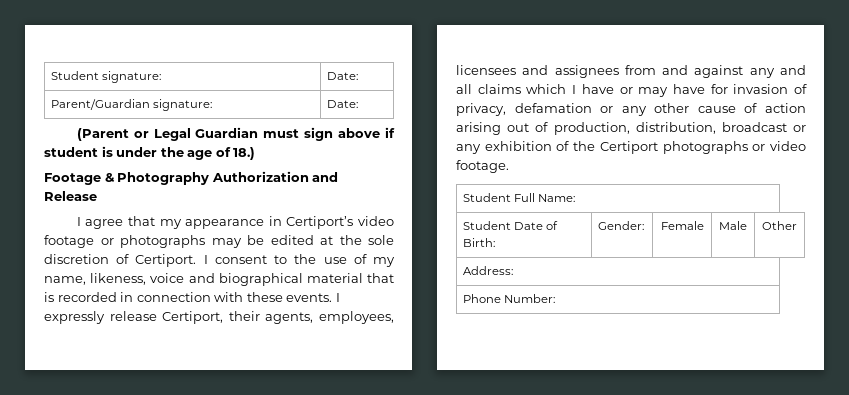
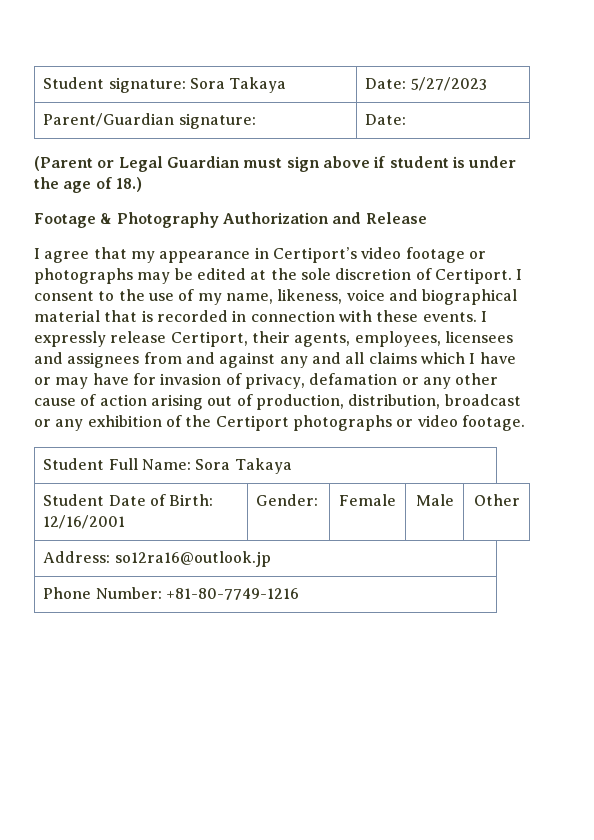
- Student signature: | Date:
+ Student signature: Sora Takaya | Date: 5/27/2023
- Student Full Name:
+ Student Full Name: Sora Takaya
- Student Date of Birth: | Gender: | Female | Male | Other
+ Student Date of Birth: 12/16/2001 | Gender: | Female | Male | Other
- Address:
+ Address: so12ra16@outlook.jp
- Phone Number:
+ Phone Number: +81-80-7749-1216

